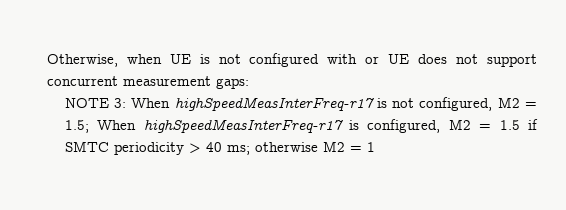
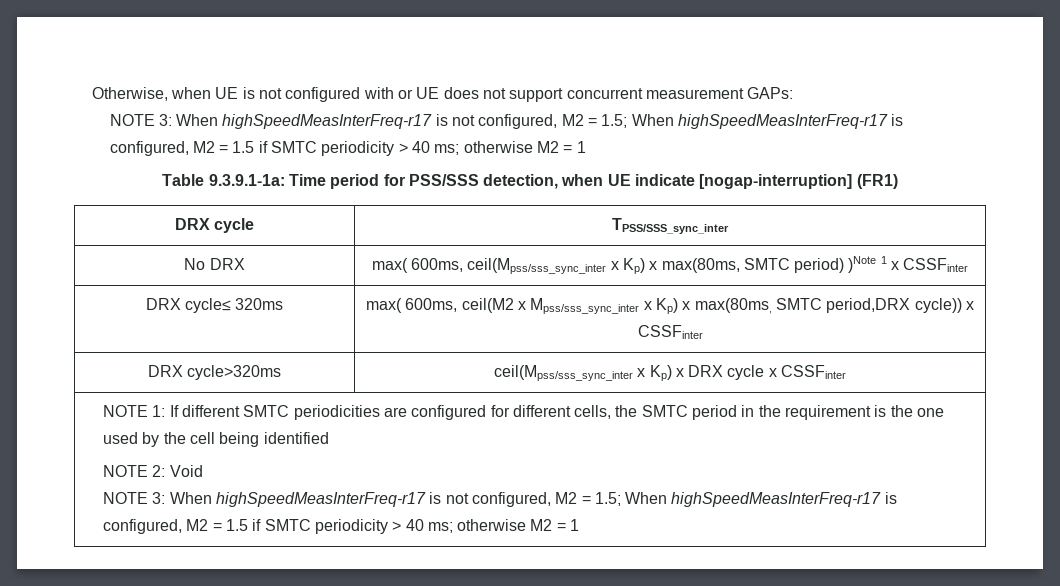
- Otherwise, when UE is not configured with or UE does not support concurrent measurement gaps:
+ Otherwise, when UE is not configured with or UE does not support concurrent measurement GAPs:
+ Table 9.3.9.1-1a: Time period for PSS/SSS detection, when UE indicate [nogap-interruption] (FR1)
+ DRX cycle | TPSS/SSS_sync_inter
+ No DRX | max( 600ms, ceil(Mpss/sss_sync_inter x Kp) x max(80ms, SMTC period) )Note 1 x CSSFinter
+ DRX cycle≤ 320ms | max( 600ms, ceil(M2 x Mpss/sss_sync_inter x Kp) x max(80ms, SMTC period,DRX cycle)) x CSSFinter
+ DRX cycle>320ms | ceil(Mpss/sss_sync_inter x Kp) x DRX cycle x CSSFinter
+ NOTE 1: If different SMTC periodicities are configured for different cells, the SMTC period in the requirement is the one used by the cell being identified
+ NOTE 2: Void
+ NOTE 3: When highSpeedMeasInterFreq-r17 is not configured, M2 = 1.5; When highSpeedMeasInterFreq-r17 is configured, M2 = 1.5 if SMTC periodicity > 40 ms; otherwise M2 = 1

